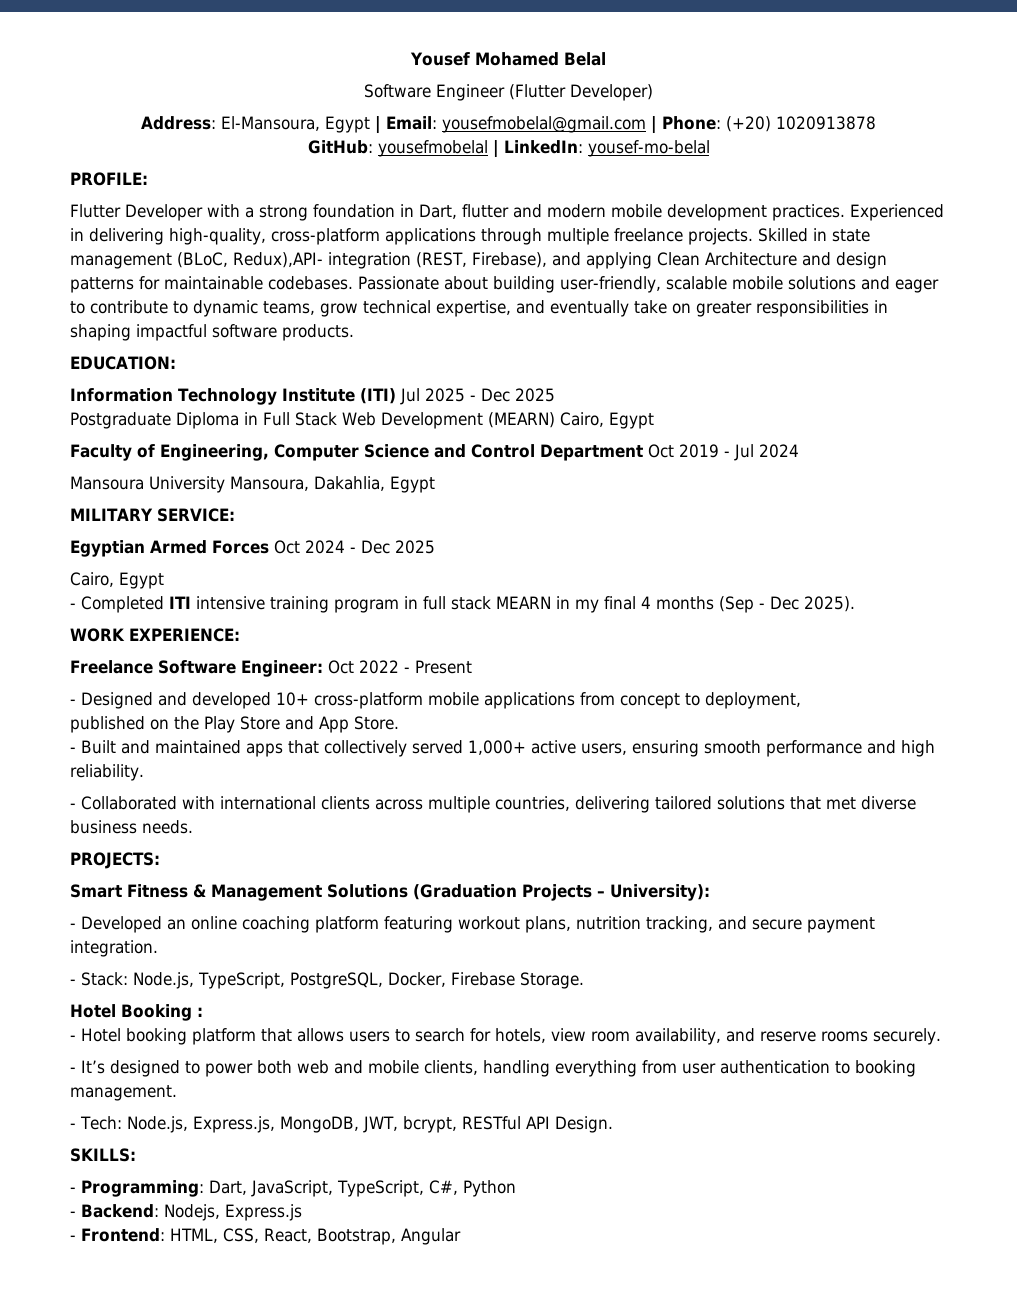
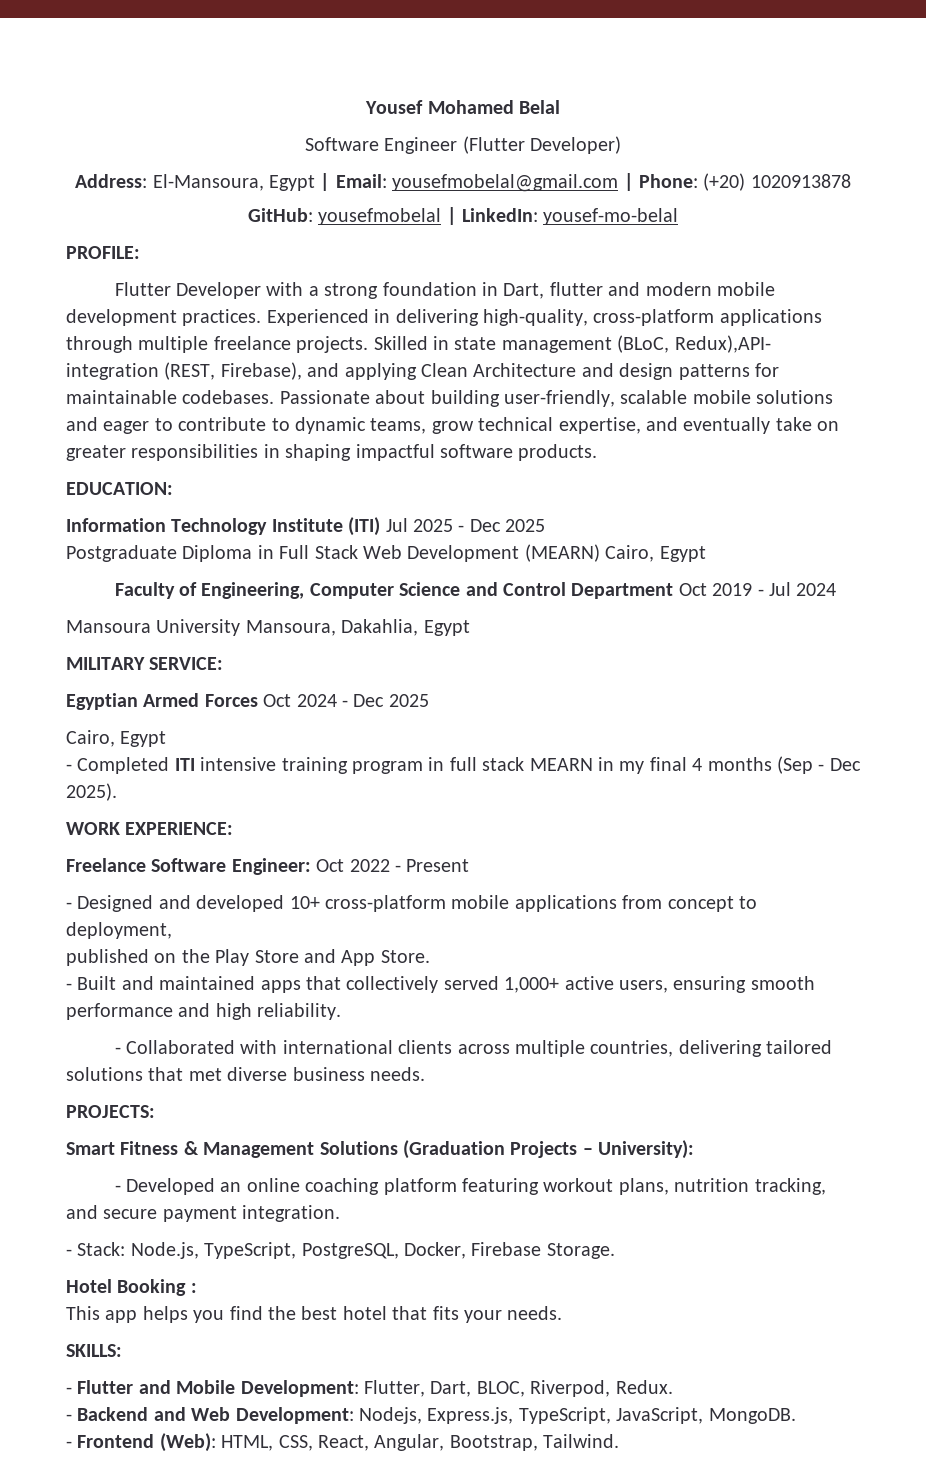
- - Hotel booking platform that allows users to search for hotels, view room availability, and reserve rooms securely.
- - It’s designed to power both web and mobile clients, handling everything from user authentication to booking management.
- - Tech: Node.js, Express.js, MongoDB, JWT, bcrypt, RESTful API Design.
+ This app helps you find the best hotel that fits your needs.
  SKILLS:
- - Programming: Dart, JavaScript, TypeScript, C#, Python
- - Backend: Nodejs, Express.js
- - Frontend: HTML, CSS, React, Bootstrap, Angular
+ - Flutter and Mobile Development: Flutter, Dart, BLOC, Riverpod, Redux.
+ - Backend and Web Development: Nodejs, Express.js, TypeScript, JavaScript, MongoDB.
+ - Frontend (Web): HTML, CSS, React, Angular, Bootstrap, Tailwind.

